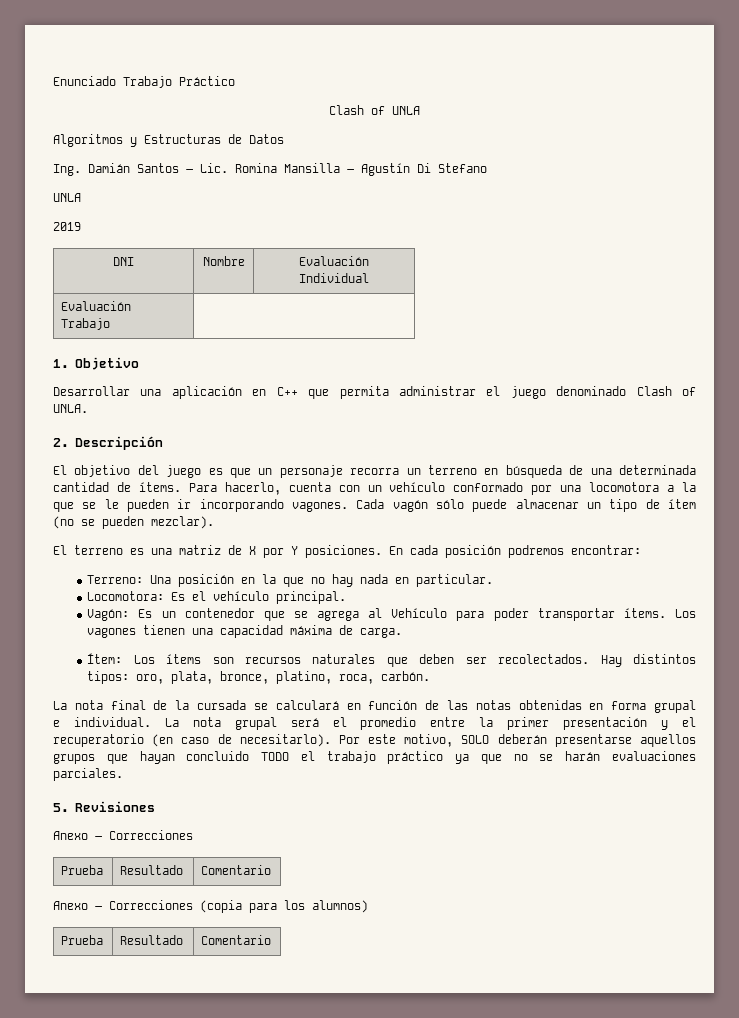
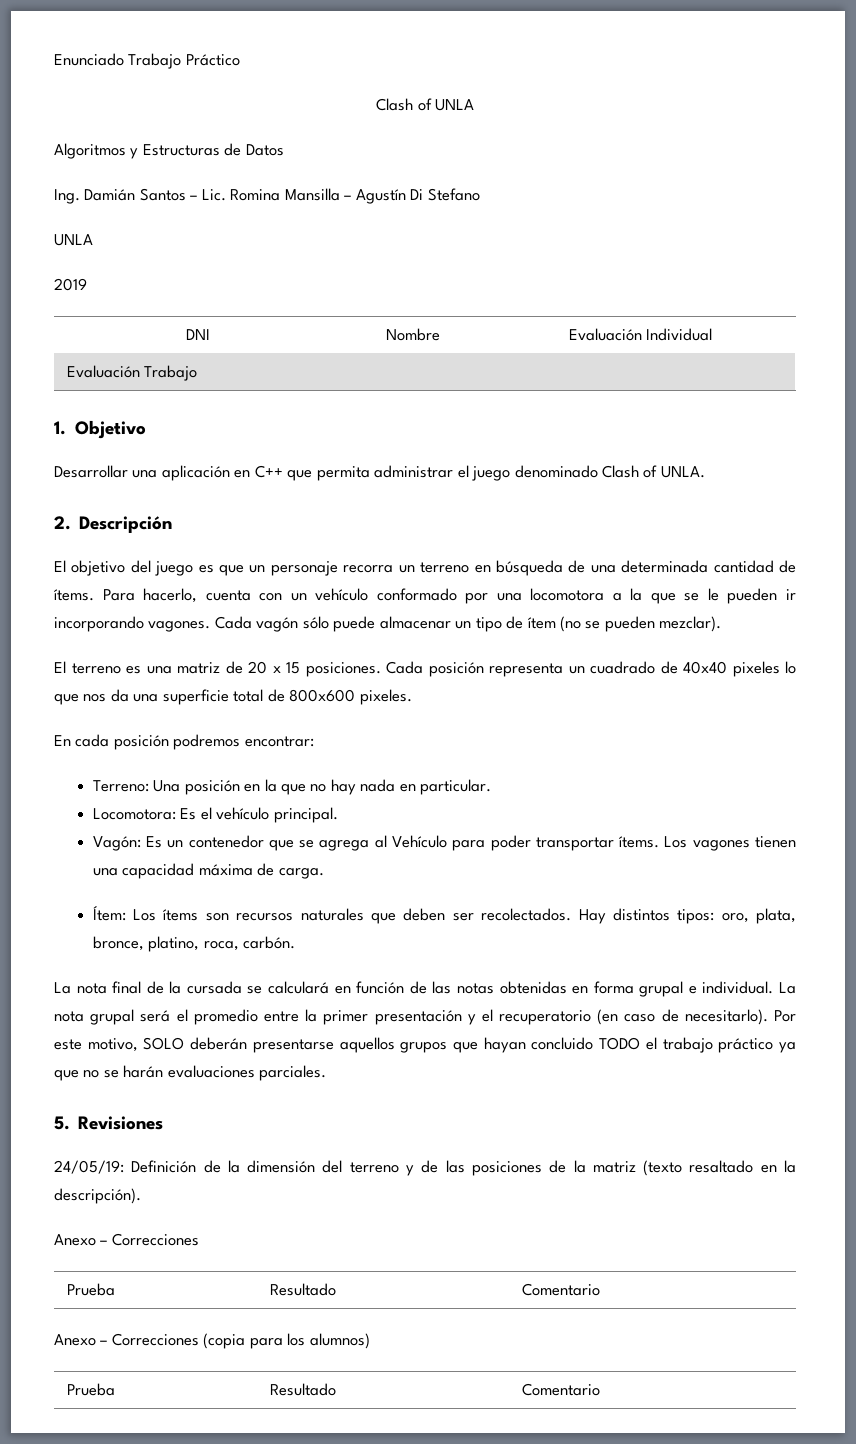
- El terreno es una matriz de X por Y posiciones. En cada posición podremos encontrar:
+ El terreno es una matriz de 20 x 15 posiciones. Cada posición representa un cuadrado de 40x40 pixeles lo que nos da una superficie total de 800x600 pixeles.
+ En cada posición podremos encontrar:
+ 24/05/19: Definición de la dimensión del terreno y de las posiciones de la matriz (texto resaltado en la descripción).

